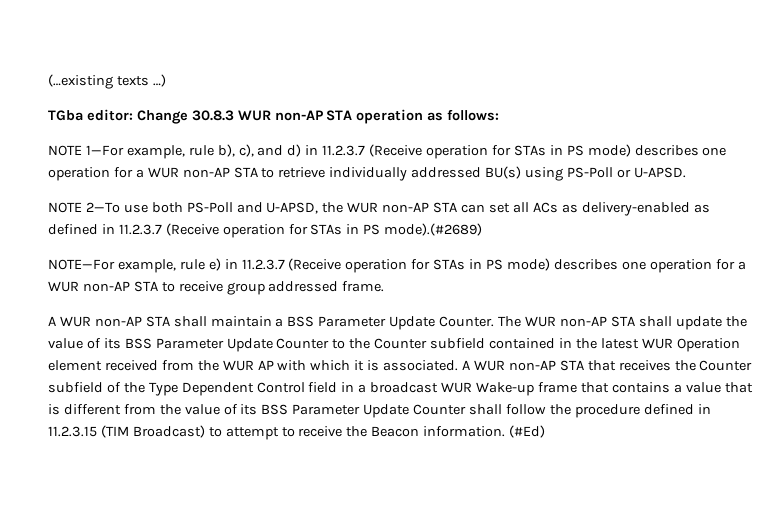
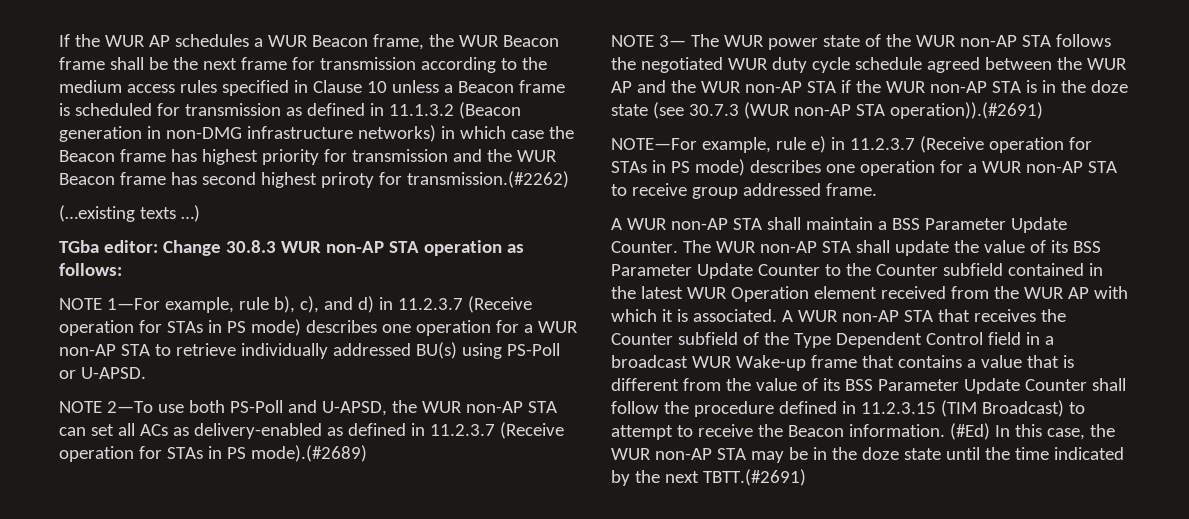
+ If the WUR AP schedules a WUR Beacon frame, the WUR Beacon frame shall be the next frame for transmission according to the medium access rules specified in Clause 10 unless a Beacon frame is scheduled for transmission as defined in 11.1.3.2 (Beacon generation in non-DMG infrastructure networks) in which case the Beacon frame has highest priority for transmission and the WUR Beacon frame has second highest priroty for transmission.(#2262)
+ NOTE 3— The WUR power state of the WUR non-AP STA follows the negotiated WUR duty cycle schedule agreed between the WUR AP and the WUR non-AP STA if the WUR non-AP STA is in the doze state (see 30.7.3 (WUR non-AP STA operation)).(#2691)
- (#Ed)
+ (#Ed) In this case, the WUR non-AP STA may be in the doze state until the time indicated by the next TBTT.(#2691)

